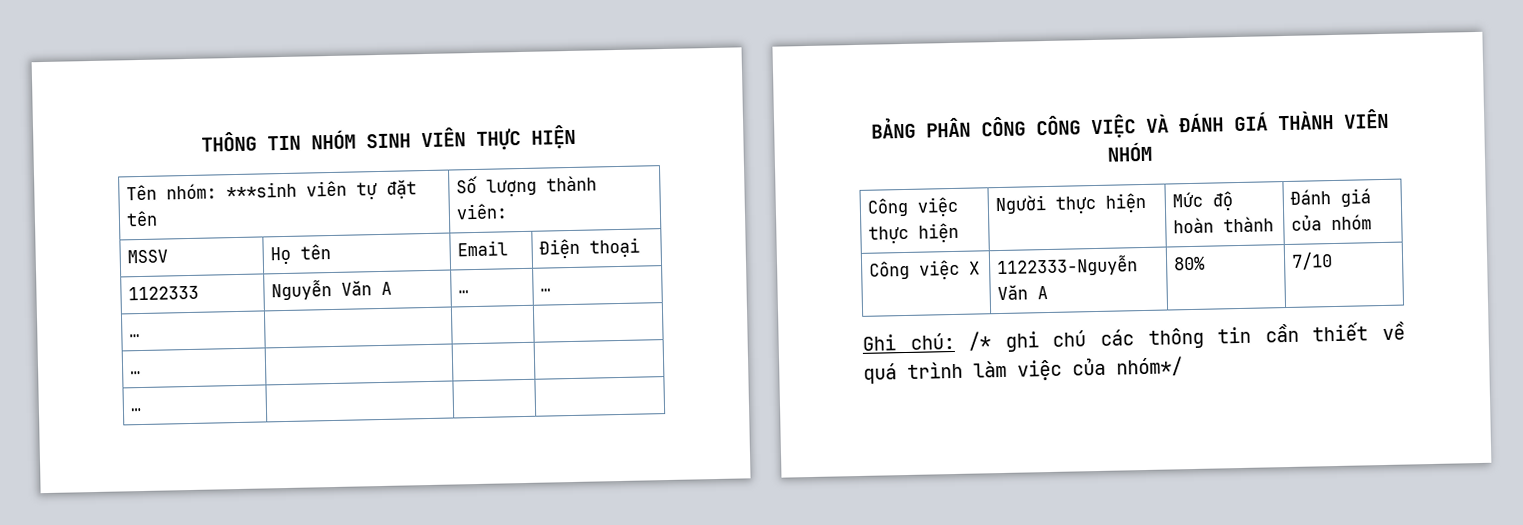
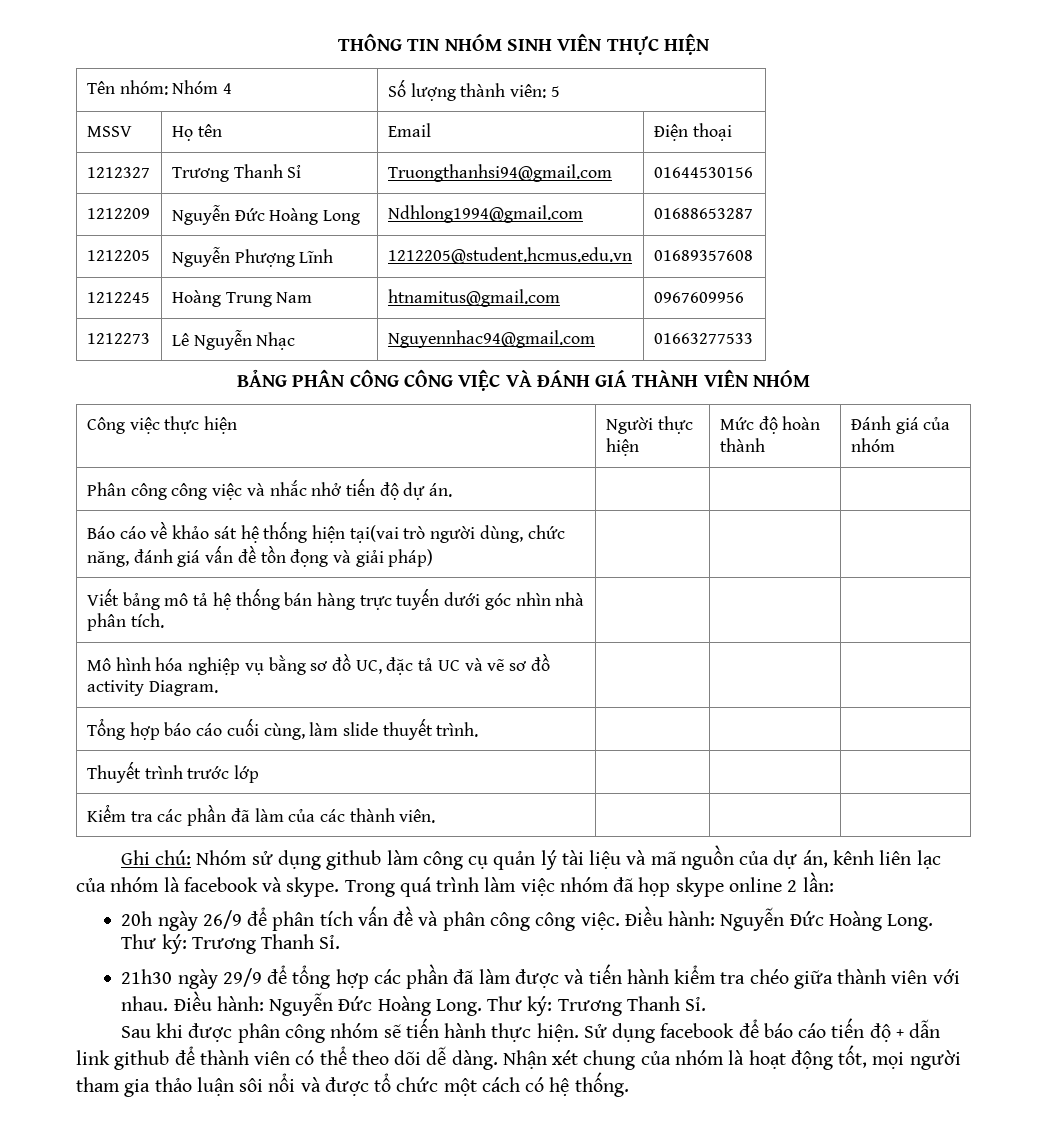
- Tên nhóm: ***sinh viên tự đặt tên | Số lượng thành viên:
+ Tên nhóm: Nhóm 4 | Số lượng thành viên: 5
- 1122333 | Nguyễn Văn A | … | …
- … | | |
- … | | |
- … | | |
+ 1212327 | Trương Thanh Sỉ | Truongthanhsi94@gmail.com | 01644530156
+ 1212209 | Nguyễn Đức Hoàng Long | Ndhlong1994@gmail.com | 01688653287
+ 1212205 | Nguyễn Phượng Lĩnh | 1212205@student.hcmus.edu.vn | 01689357608
+ 1212245 | Hoàng Trung Nam | htnamitus@gmail.com | 0967609956
+ 1212273 | Lê Nguyễn Nhạc | Nguyennhac94@gmail.com | 01663277533
- Công việc X | 1122333-Nguyễn Văn A | 80% | 7/10
- Ghi chú: /* ghi chú các thông tin cần thiết về quá trình làm việc của nhóm*/
+ Phân công công việc và nhắc nhở tiến độ dự án. | | |
+ Báo cáo về khảo sát hệ thống hiện tại(vai trò người dùng, chức năng, đánh giá vấn đề tồn đọng và giải pháp) | | |
+ Viết bảng mô tả hệ thống bán hàng trực tuyến dưới góc nhìn nhà phân tích. | | |
+ Mô hình hóa nghiệp vụ bằng sơ đồ UC, đặc tả UC và vẽ sơ đồ activity Diagram. | | |
+ Tổng hợp báo cáo cuối cùng, làm slide thuyết trình. | | |
+ Thuyết trình trước lớp | | |
+ Kiểm tra các phần đã làm của các thành viên. | | |
+ Ghi chú: Nhóm sử dụng github làm công cụ quản lý tài liệu và mã nguồn của dự án, kênh liên lạc của nhóm là facebook và skype. Trong quá trình làm việc nhóm đã họp skype online 2 lần:
+ 20h ngày 26/9 để phân tích vấn đề và phân công công việc. Điều hành: Nguyễn Đức Hoàng Long. Thư ký: Trương Thanh Sỉ.
+ 21h30 ngày 29/9 để tổng hợp các phần đã làm được và tiến hành kiểm tra chéo giữa thành viên với nhau. Điều hành: Nguyễn Đức Hoàng Long. Thư ký: Trương Thanh Sỉ.
+ Sau khi được phân công nhóm sẽ tiến hành thực hiện. Sử dụng facebook để báo cáo tiến độ + dẫn link github để thành viên có thể theo dõi dễ dàng. Nhận xét chung của nhóm là hoạt động tốt, mọi người tham gia thảo luận sôi nổi và được tổ chức một cách có hệ thống.

